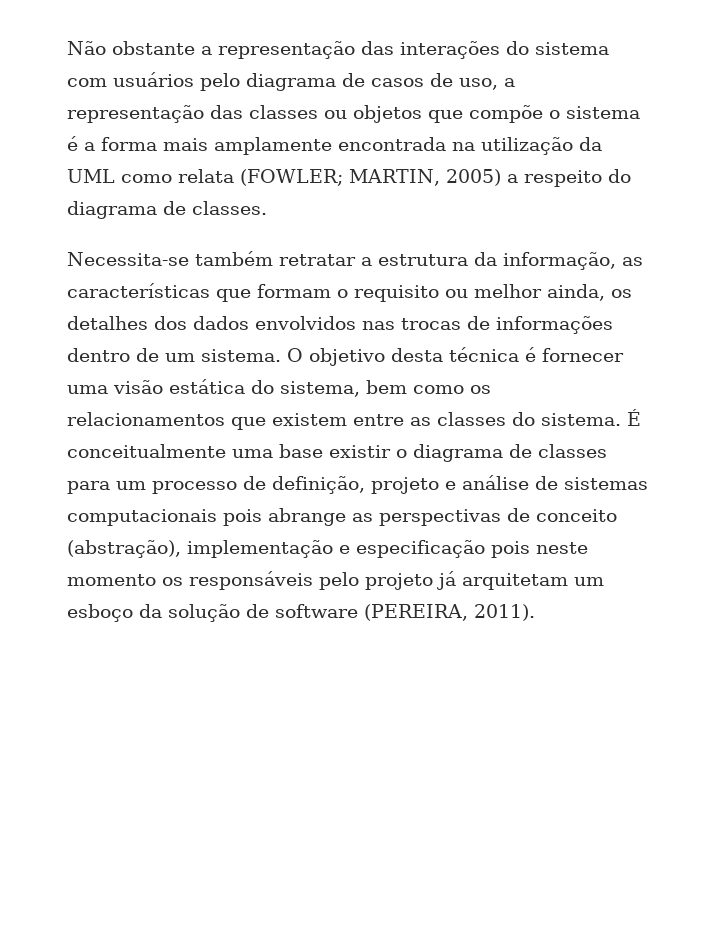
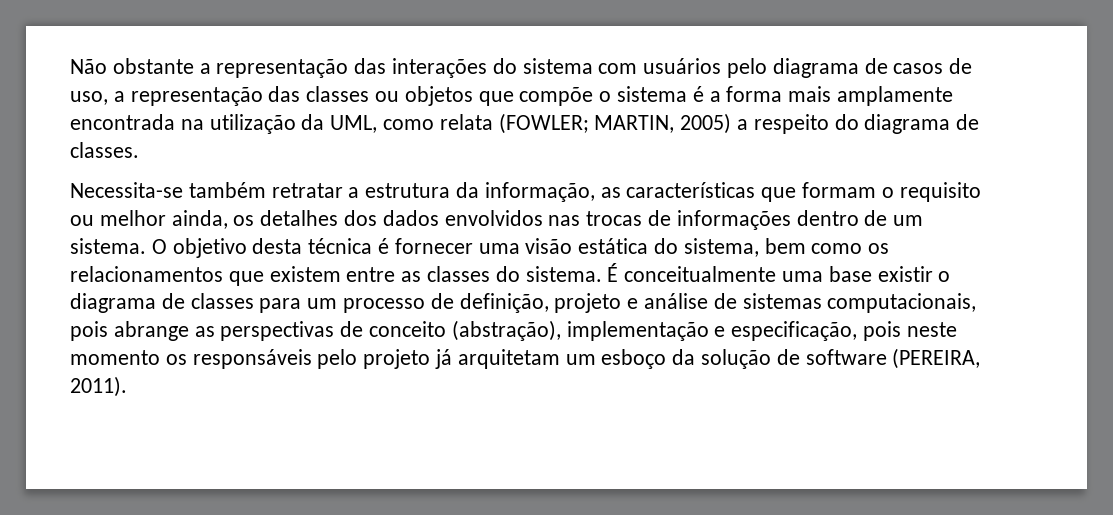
- Não obstante a representação das interações do sistema com usuários pelo diagrama de casos de uso, a representação das classes ou objetos que compõe o sistema é a forma mais amplamente encontrada na utilização da UML como relata (FOWLER; MARTIN, 2005) a respeito do diagrama de classes.
+ Não obstante a representação das interações do sistema com usuários pelo diagrama de casos de uso, a representação das classes ou objetos que compõe o sistema é a forma mais amplamente encontrada na utilização da UML, como relata (FOWLER; MARTIN, 2005) a respeito do diagrama de classes.
- É conceitualmente uma base existir o diagrama de classes para um processo de definição, projeto e análise de sistemas computacionais pois abrange as perspectivas de conceito (abstração), implementação e especificação pois neste momento os responsáveis pelo projeto já arquitetam um esboço da solução de software (PEREIRA, 2011).
+ É conceitualmente uma base existir o diagrama de classes para um processo de definição, projeto e análise de sistemas computacionais, pois abrange as perspectivas de conceito (abstração), implementação e especificação, pois neste momento os responsáveis pelo projeto já arquitetam um esboço da solução de software (PEREIRA, 2011).

